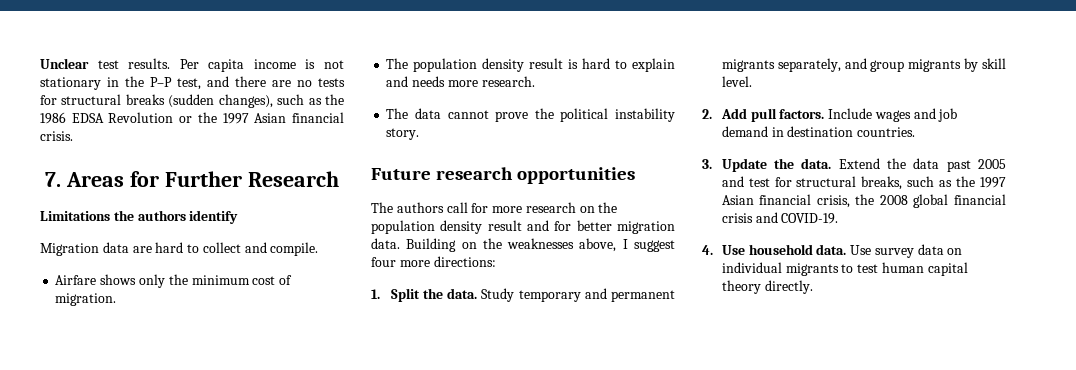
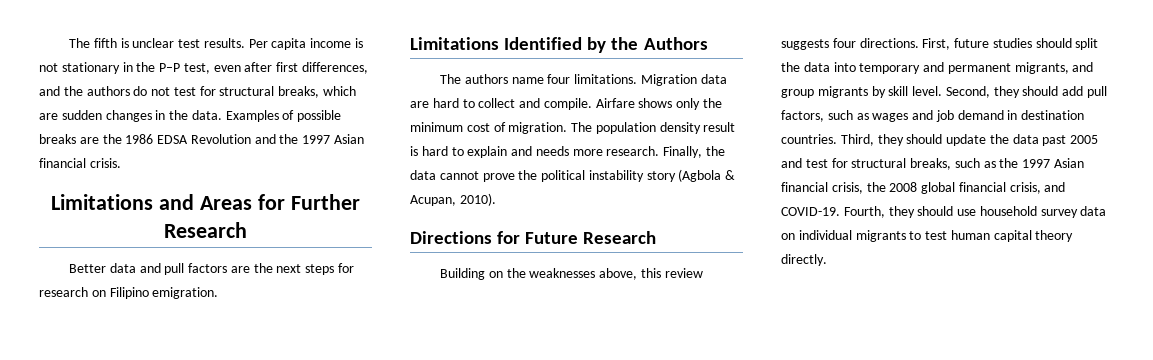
- Unclear test results.
+ The fifth is unclear test results.
- Per capita income is not stationary in the P–P test, and there are no tests for structural breaks (sudden changes), such as the 1986 EDSA Revolution or the 1997 Asian financial crisis.
+ Per capita income is not stationary in the P–P test, even after first differences, and the authors do not test for structural breaks, which are sudden changes in the data. Examples of possible breaks are the 1986 EDSA Revolution and the 1997 Asian financial crisis.
- 7. Areas for Further Research
+ Limitations and Areas for Further Research
- Limitations the authors identify
- Migration data are hard to collect and compile.
- Airfare shows only the minimum cost of migration.
- The population density result is hard to explain and needs more research.
- The data cannot prove the political instability story.
- Future research opportunities
- The authors call for more research on the population density result and for better migration data. Building on the weaknesses above, I suggest four more directions:
- 1. Split the data. Study temporary and permanent migrants separately, and group migrants by skill level.
- 2. Add pull factors. Include wages and job demand in destination countries.
- 3. Update the data. Extend the data past 2005 and test for structural breaks, such as the 1997 Asian financial crisis, the 2008 global financial crisis and COVID-19.
- 4. Use household data. Use survey data on individual migrants to test human capital theory directly.
+ Better data and pull factors are the next steps for research on Filipino emigration.
+ Limitations Identified by the Authors
+ The authors name four limitations. Migration data are hard to collect and compile. Airfare shows only the minimum cost of migration. The population density result is hard to explain and needs more research. Finally, the data cannot prove the political instability story (Agbola & Acupan, 2010).
+ Directions for Future Research
+ Building on the weaknesses above, this review suggests four directions. First, future studies should split the data into temporary and permanent migrants, and group migrants by skill level. Second, they should add pull factors, such as wages and job demand in destination countries. Third, they should update the data past 2005 and test for structural breaks, such as the 1997 Asian financial crisis, the 2008 global financial crisis, and COVID-19. Fourth, they should use household survey data on individual migrants to test human capital theory directly.

